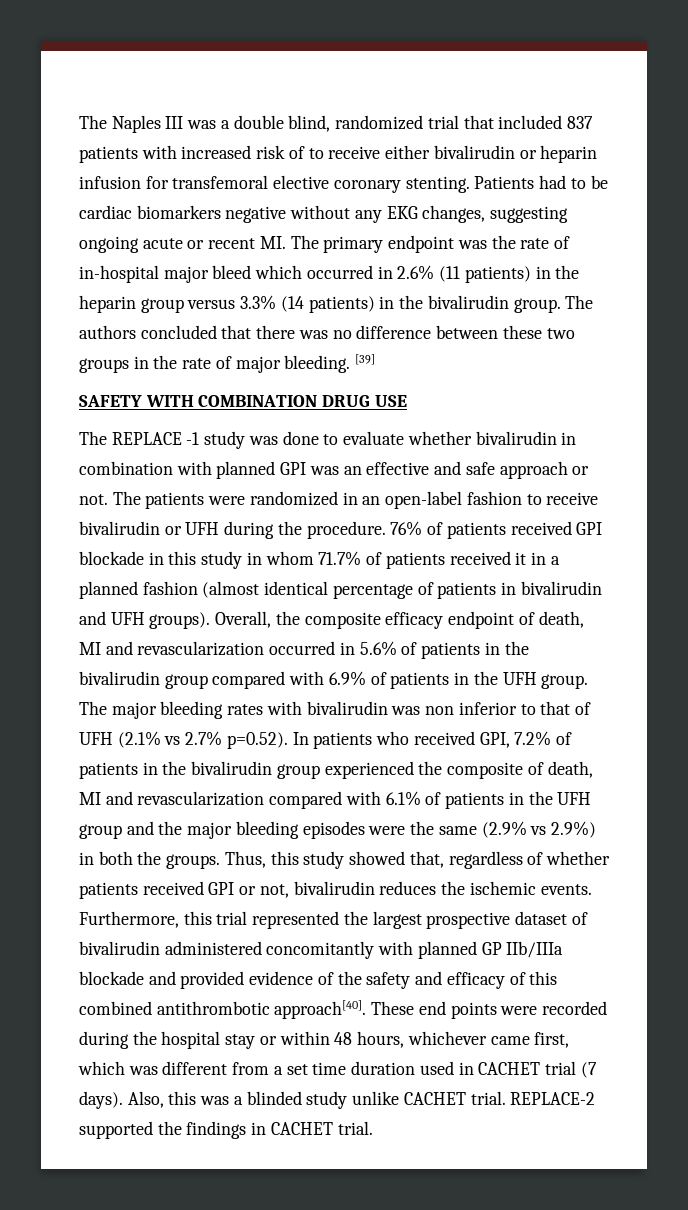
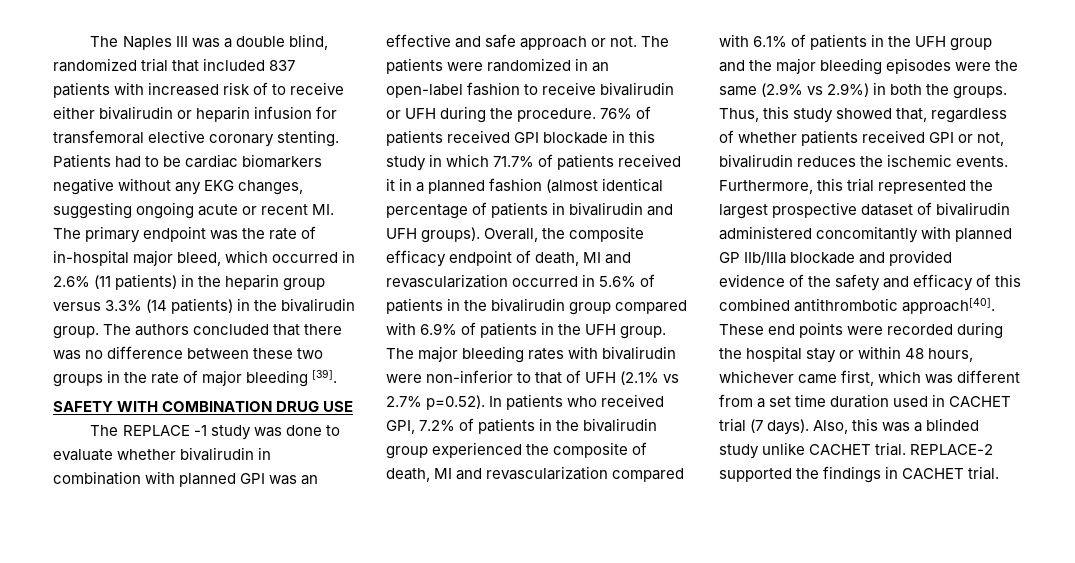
- Patients had to be cardiac biomarkers negative without any EKG changes, suggesting ongoing acute or recent MI. The primary endpoint was the rate of in-hospital major bleed which occurred in 2.6% (11 patients) in the heparin group versus 3.3% (14 patients) in the bivalirudin group.
+ Patients had to be cardiac biomarkers negative without any EKG changes, suggesting ongoing acute or recent MI. The primary endpoint was the rate of in-hospital major bleed, which occurred in 2.6% (11 patients) in the heparin group versus 3.3% (14 patients) in the bivalirudin group.
- The authors concluded that there was no difference between these two groups in the rate of major bleeding. [39]
+ The authors concluded that there was no difference between these two groups in the rate of major bleeding [39].
- 76% of patients received GPI blockade in this study in whom 71.7% of patients received it in a planned fashion (almost identical percentage of patients in bivalirudin and UFH groups).
+ 76% of patients received GPI blockade in this study in which 71.7% of patients received it in a planned fashion (almost identical percentage of patients in bivalirudin and UFH groups).
- The major bleeding rates with bivalirudin was non inferior to that of UFH (2.1% vs 2.7% p=0.52). In patients who received GPI, 7.2% of patients in the bivalirudin group experienced the composite of death, MI and revascularization compared with 6.1% of patients in the UFH group and the major bleeding episodes were the same (2.9% vs 2.9%) in both the groups.
+ The major bleeding rates with bivalirudin were non-inferior to that of UFH (2.1% vs 2.7% p=0.52). In patients who received GPI, 7.2% of patients in the bivalirudin group experienced the composite of death, MI and revascularization compared with 6.1% of patients in the UFH group and the major bleeding episodes were the same (2.9% vs 2.9%) in both the groups.

